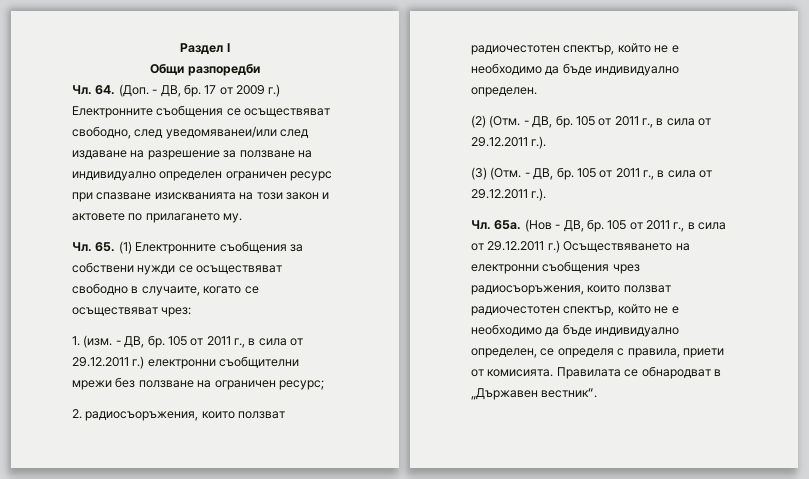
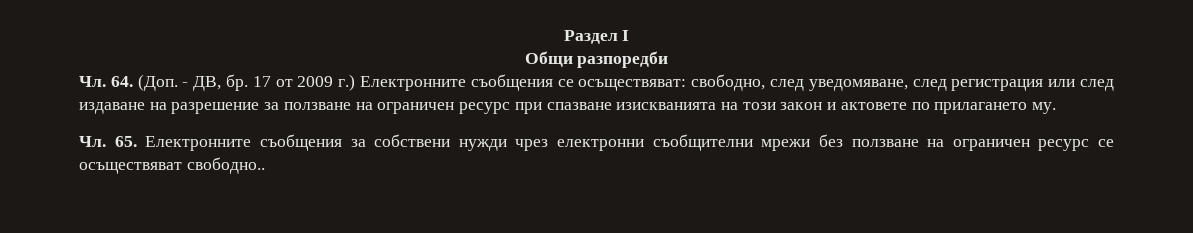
- 17 от 2009 г.) Електронните съобщения се осъществяват свободно, след уведомяванеи/или след издаване на разрешение за ползване на индивидуално определен ограничен ресурс при спазване изискванията на този закон и актовете по прилагането му.
+ 17 от 2009 г.) Електронните съобщения се осъществяват: свободно, след уведомяване, след регистрация или след издаване на разрешение за ползване на ограничен ресурс при спазване изискванията на този закон и актовете по прилагането му.
- Чл. 65. (1) Електронните съобщения за собствени нужди се осъществяват свободно в случаите, когато се осъществяват чрез:
- 1. (изм. - ДВ, бр. 105 от 2011 г., в сила от 29.12.2011 г.) електронни съобщителни мрежи без ползване на ограничен ресурс;
- 2. радиосъоръжения, които ползват радиочестотен спектър, който не е необходимо да бъде индивидуално определен.
- (2) (Отм. - ДВ, бр. 105 от 2011 г., в сила от 29.12.2011 г.).
- (3) (Отм. - ДВ, бр. 105 от 2011 г., в сила от 29.12.2011 г.).
- Чл. 65а. (Нов - ДВ, бр. 105 от 2011 г., в сила от 29.12.2011 г.) Осъществяването на електронни съобщения чрез радиосъоръжения, които ползват радиочестотен спектър, който не е необходимо да бъде индивидуално определен, се определя с правила, приети от комисията. Правилата се обнародват в „Държавен вестник“.
+ Чл. 65. Електронните съобщения за собствени нужди чрез електронни съобщителни мрежи без ползване на ограничен ресурс се осъществяват свободно..

